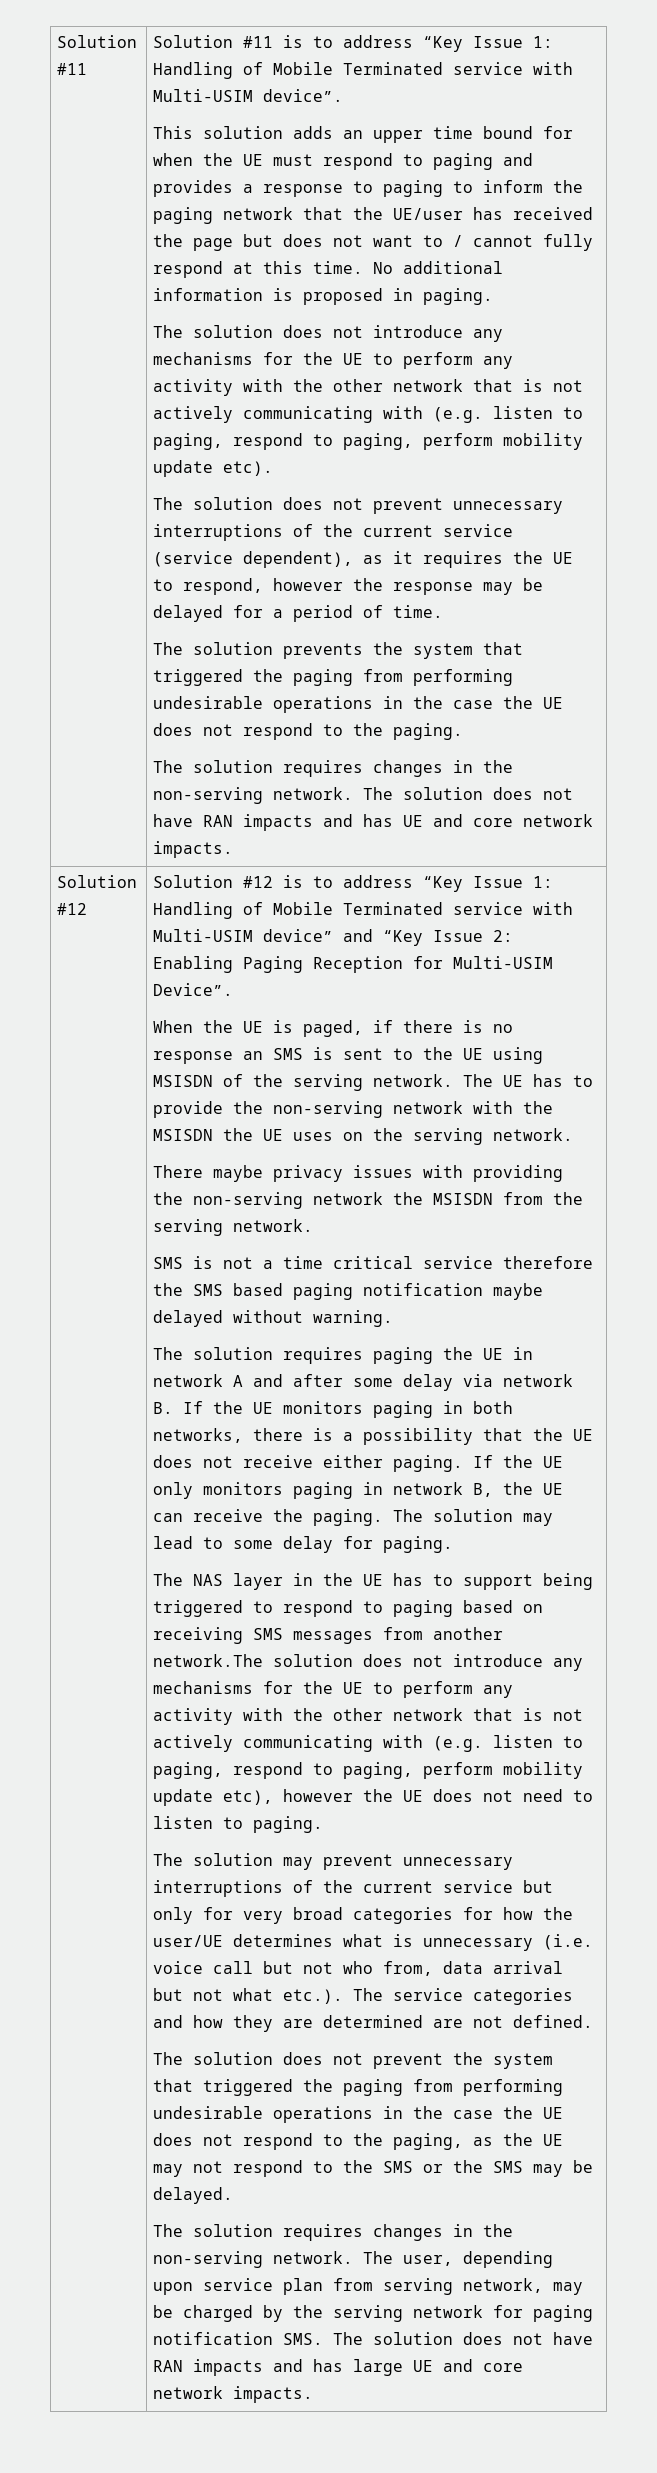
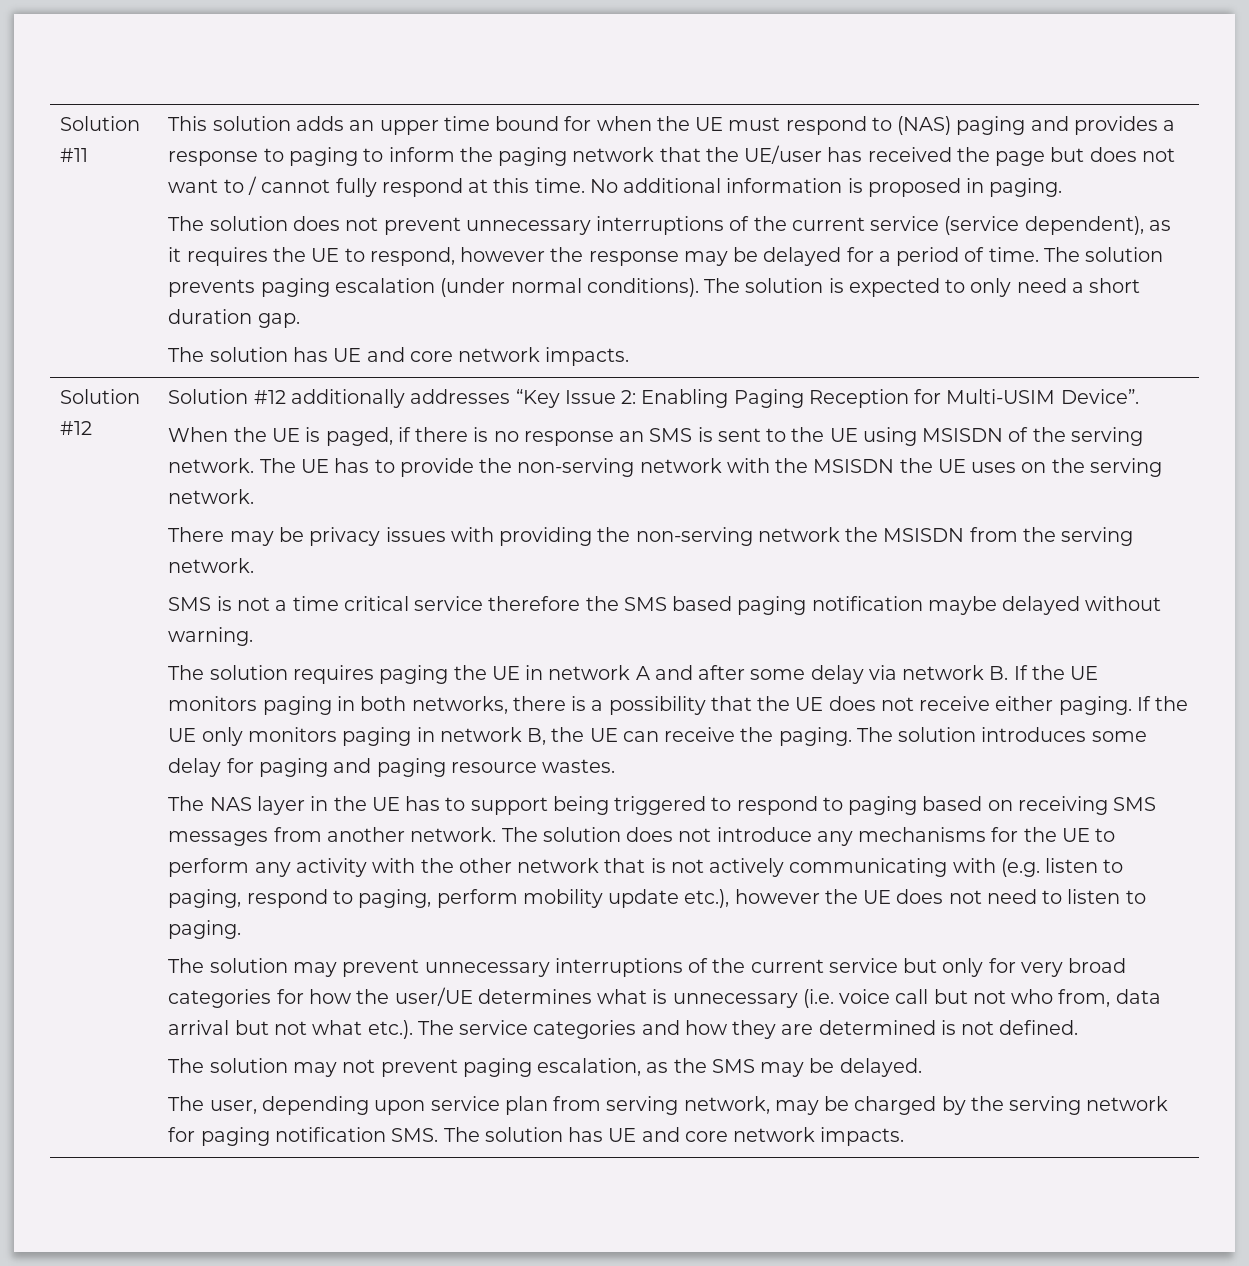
- Solution #11 is to address “Key Issue 1: Handling of Mobile Terminated service with Multi-USIM device”.
- This solution adds an upper time bound for when the UE must respond to paging and provides a response to paging to inform the paging network that the UE/user has received the page but does not want to / cannot fully respond at this time.
+ This solution adds an upper time bound for when the UE must respond to (NAS) paging and provides a response to paging to inform the paging network that the UE/user has received the page but does not want to / cannot fully respond at this time.
- The solution does not introduce any mechanisms for the UE to perform any activity with the other network that is not actively communicating with (e.g. listen to paging, respond to paging, perform mobility update etc).
- The solution does not prevent unnecessary interruptions of the current service (service dependent), as it requires the UE to respond, however the response may be delayed for a period of time.
- The solution prevents the system that triggered the paging from performing undesirable operations in the case the UE does not respond to the paging.
- The solution requires changes in the non-serving network. The solution does not have RAN impacts and has UE and core network impacts.
+ The solution does not prevent unnecessary interruptions of the current service (service dependent), as it requires the UE to respond, however the response may be delayed for a period of time. The solution prevents paging escalation (under normal conditions). The solution is expected to only need a short duration gap.
+ The solution has UE and core network impacts.
- Solution #12 is to address “Key Issue 1: Handling of Mobile Terminated service with Multi-USIM device” and “Key Issue 2: Enabling Paging Reception for Multi-USIM Device”.
+ Solution #12 additionally addresses “Key Issue 2: Enabling Paging Reception for Multi-USIM Device”.
- There maybe privacy issues with providing the non-serving network the MSISDN from the serving network.
+ There may be privacy issues with providing the non-serving network the MSISDN from the serving network.
- The solution may lead to some delay for paging.
+ The solution introduces some delay for paging and paging resource wastes.
- The NAS layer in the UE has to support being triggered to respond to paging based on receiving SMS messages from another network.The solution does not introduce any mechanisms for the UE to perform any activity with the other network that is not actively communicating with (e.g. listen to paging, respond to paging, perform mobility update etc), however the UE does not need to listen to paging.
+ The NAS layer in the UE has to support being triggered to respond to paging based on receiving SMS messages from another network. The solution does not introduce any mechanisms for the UE to perform any activity with the other network that is not actively communicating with (e.g. listen to paging, respond to paging, perform mobility update etc.), however the UE does not need to listen to paging.
- The solution may prevent unnecessary interruptions of the current service but only for very broad categories for how the user/UE determines what is unnecessary (i.e. voice call but not who from, data arrival but not what etc.). The service categories and how they are determined are not defined.
+ The solution may prevent unnecessary interruptions of the current service but only for very broad categories for how the user/UE determines what is unnecessary (i.e. voice call but not who from, data arrival but not what etc.). The service categories and how they are determined is not defined.
- The solution does not prevent the system that triggered the paging from performing undesirable operations in the case the UE does not respond to the paging, as the UE may not respond to the SMS or the SMS may be delayed.
+ The solution may not prevent paging escalation, as the SMS may be delayed.
- The solution requires changes in the non-serving network. The user, depending upon service plan from serving network, may be charged by the serving network for paging notification SMS. The solution does not have RAN impacts and has large UE and core network impacts.
+ The user, depending upon service plan from serving network, may be charged by the serving network for paging notification SMS. The solution has UE and core network impacts.

